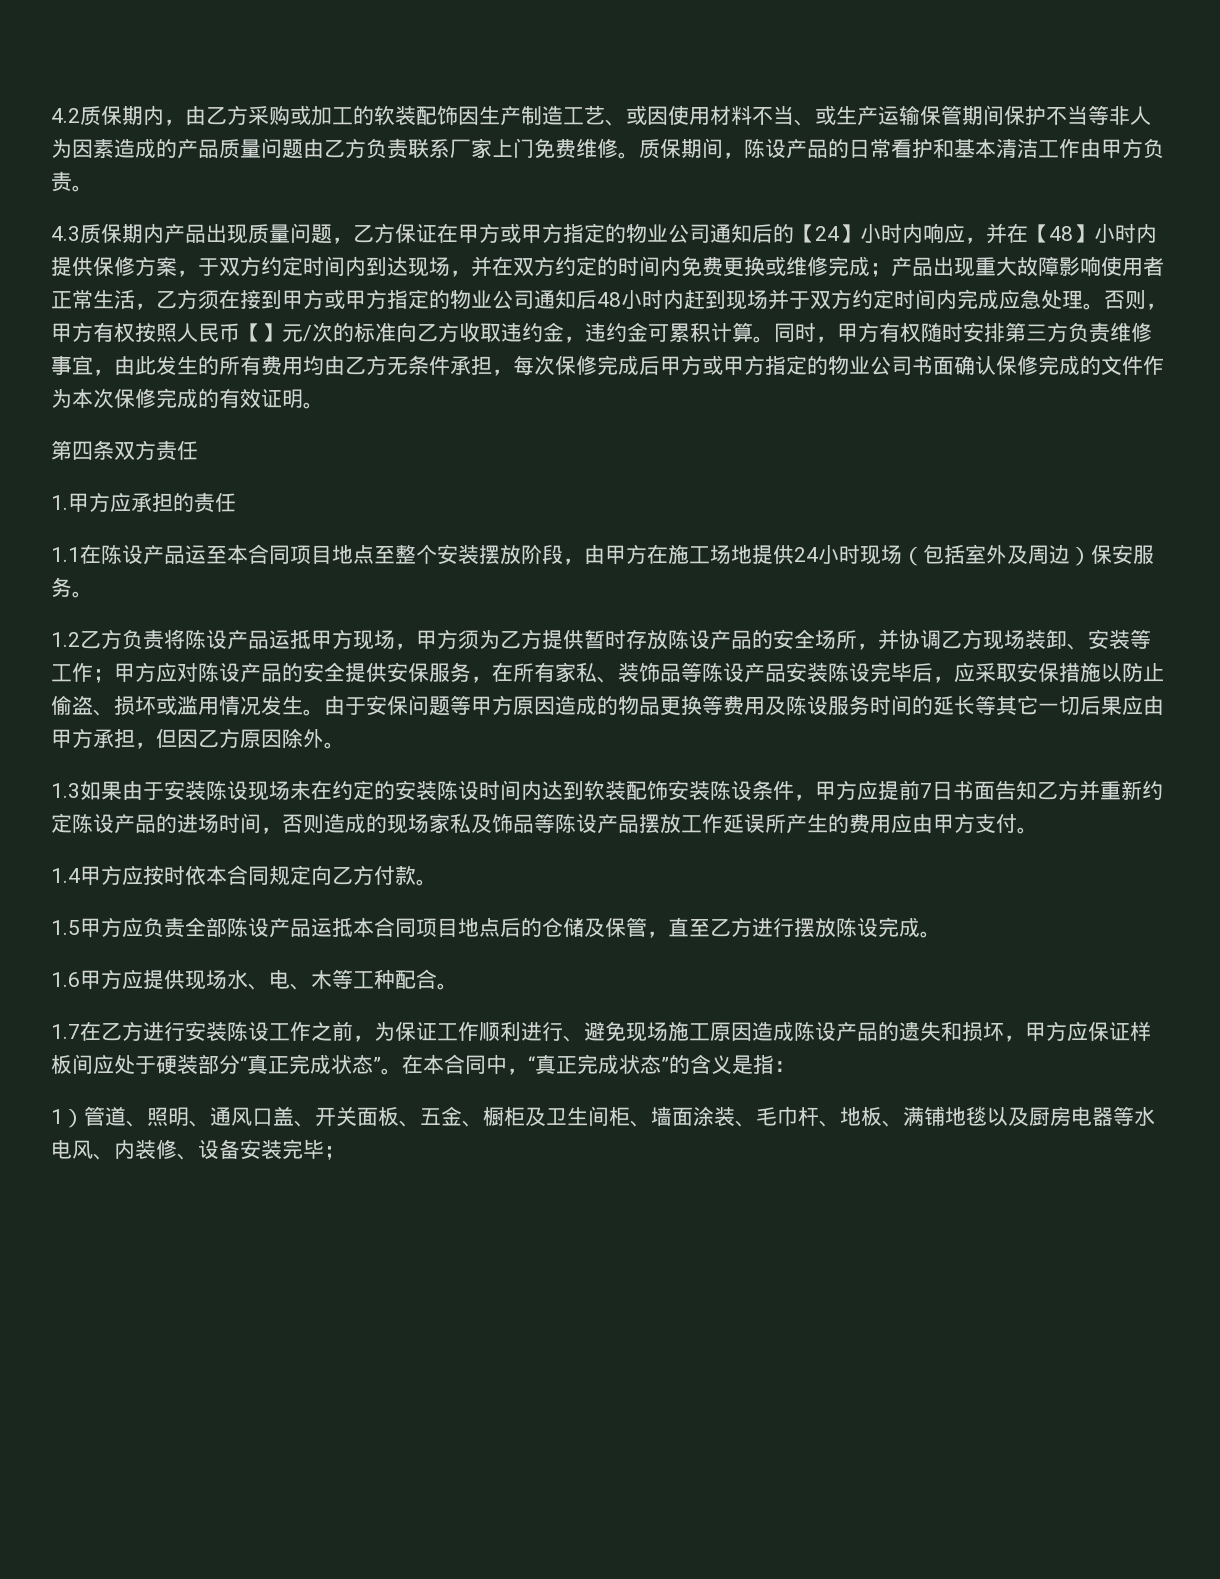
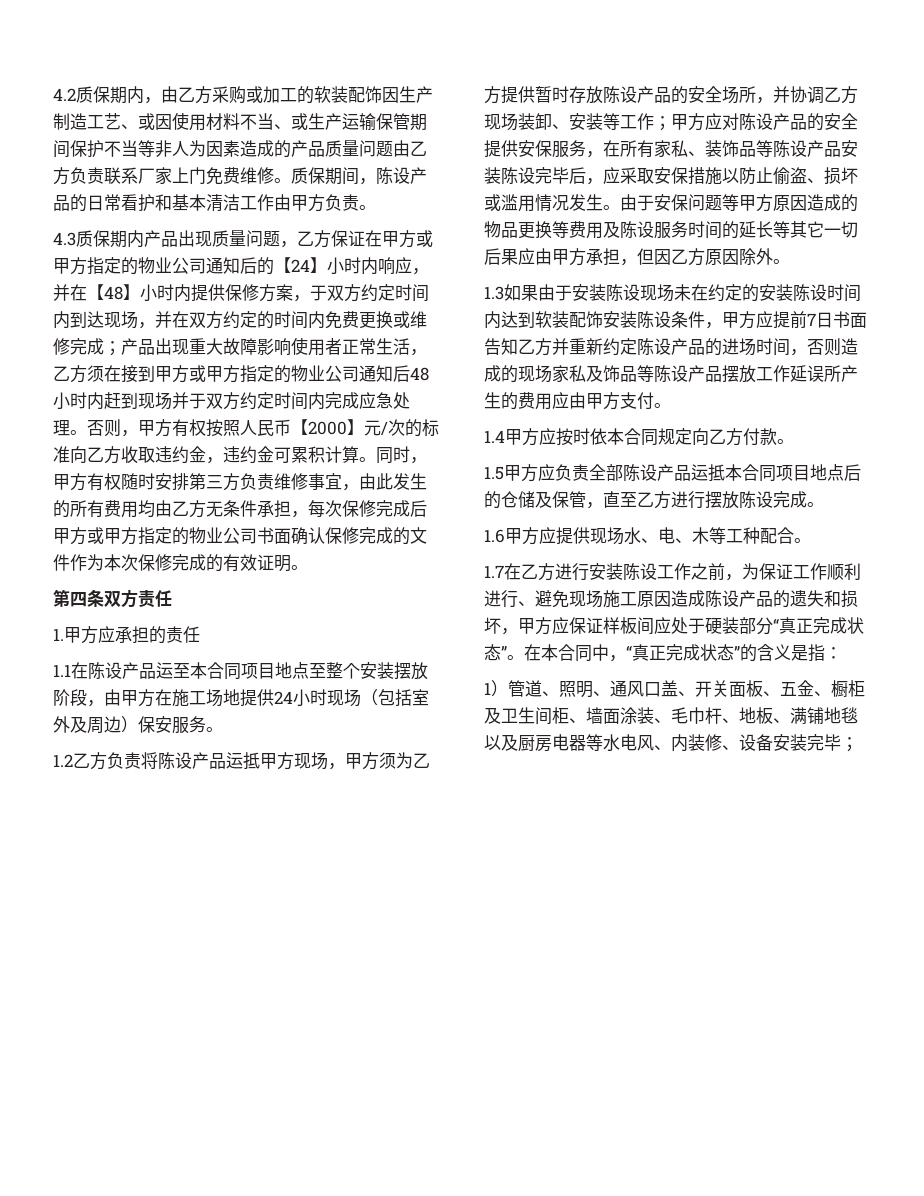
- 否则，甲方有权按照人民币【】元/次的标准向乙方收取违约金，违约金可累积计算。
+ 否则，甲方有权按照人民币【2000】元/次的标准向乙方收取违约金，违约金可累积计算。

